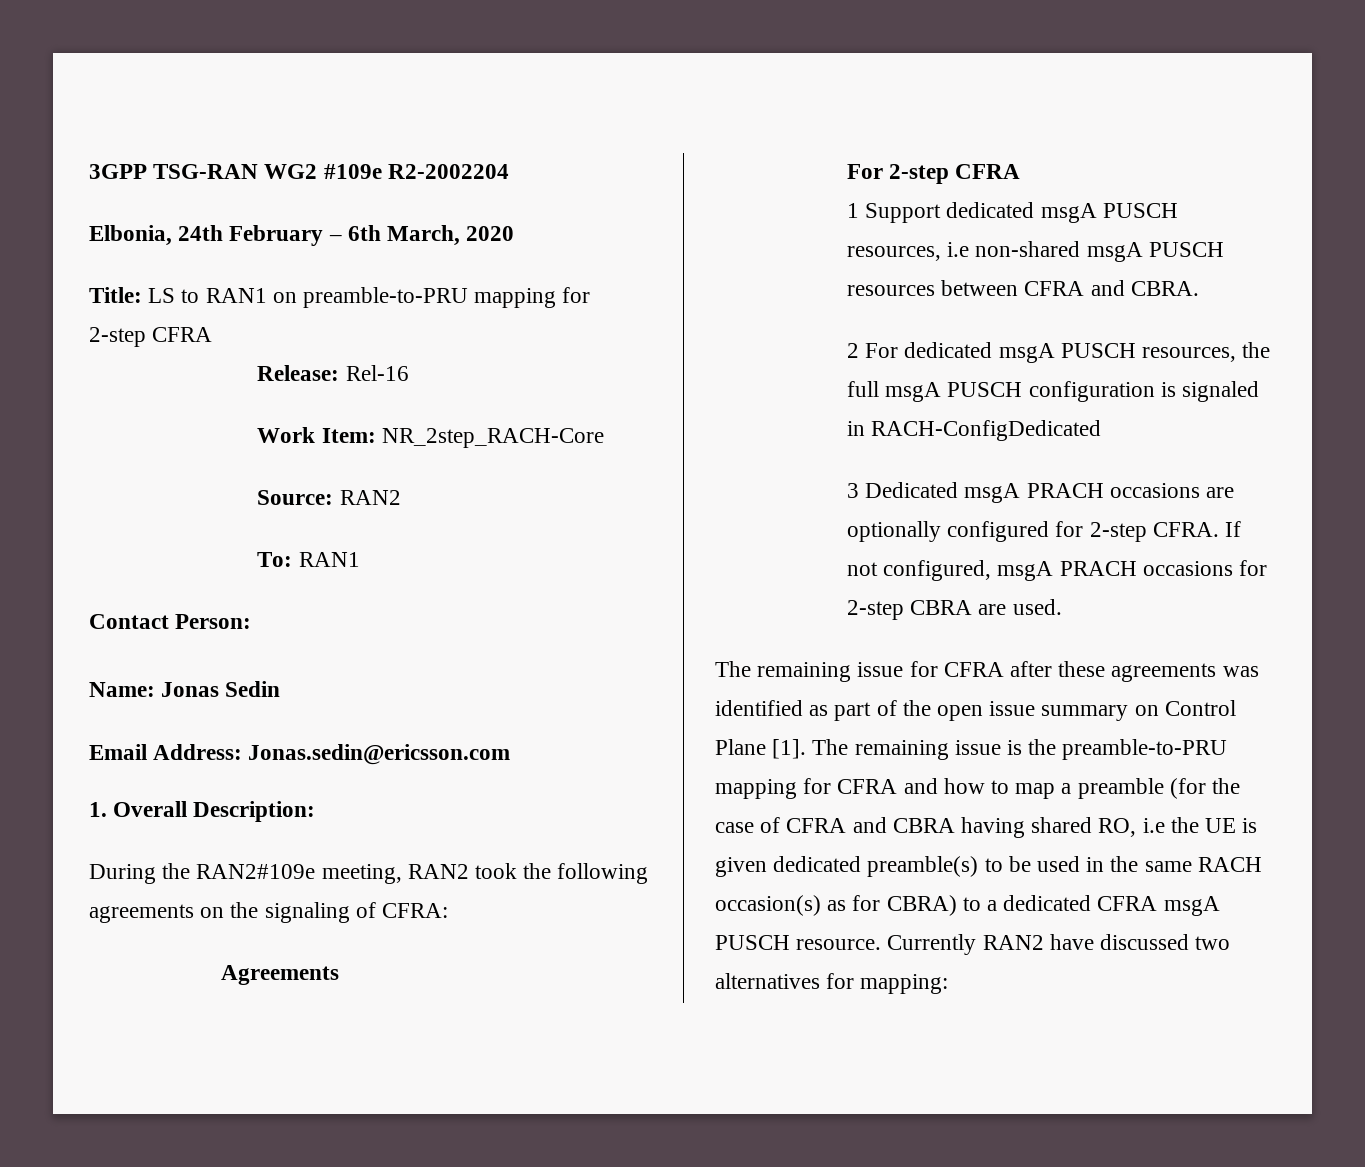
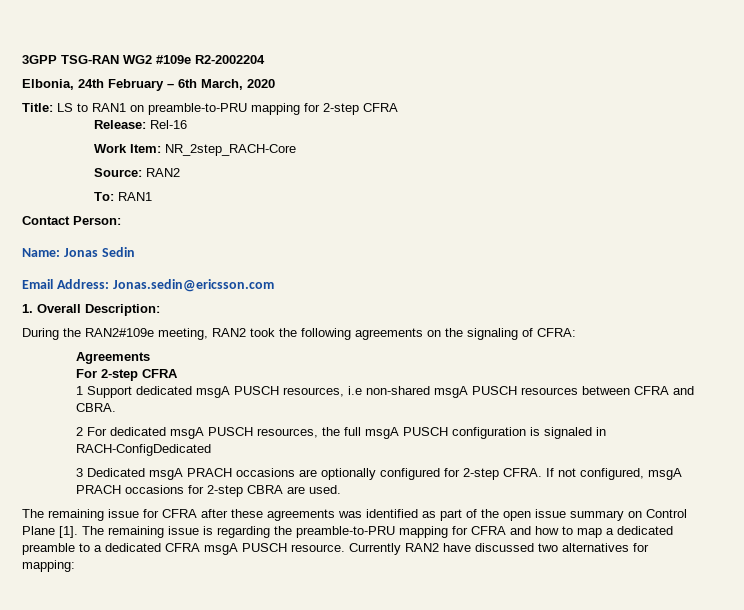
- The remaining issue is the preamble-to-PRU mapping for CFRA and how to map a preamble (for the case of CFRA and CBRA having shared RO, i.e the UE is given dedicated preamble(s) to be used in the same RACH occasion(s) as for CBRA) to a dedicated CFRA msgA PUSCH resource.
+ The remaining issue is regarding the preamble-to-PRU mapping for CFRA and how to map a dedicated preamble to a dedicated CFRA msgA PUSCH resource.

